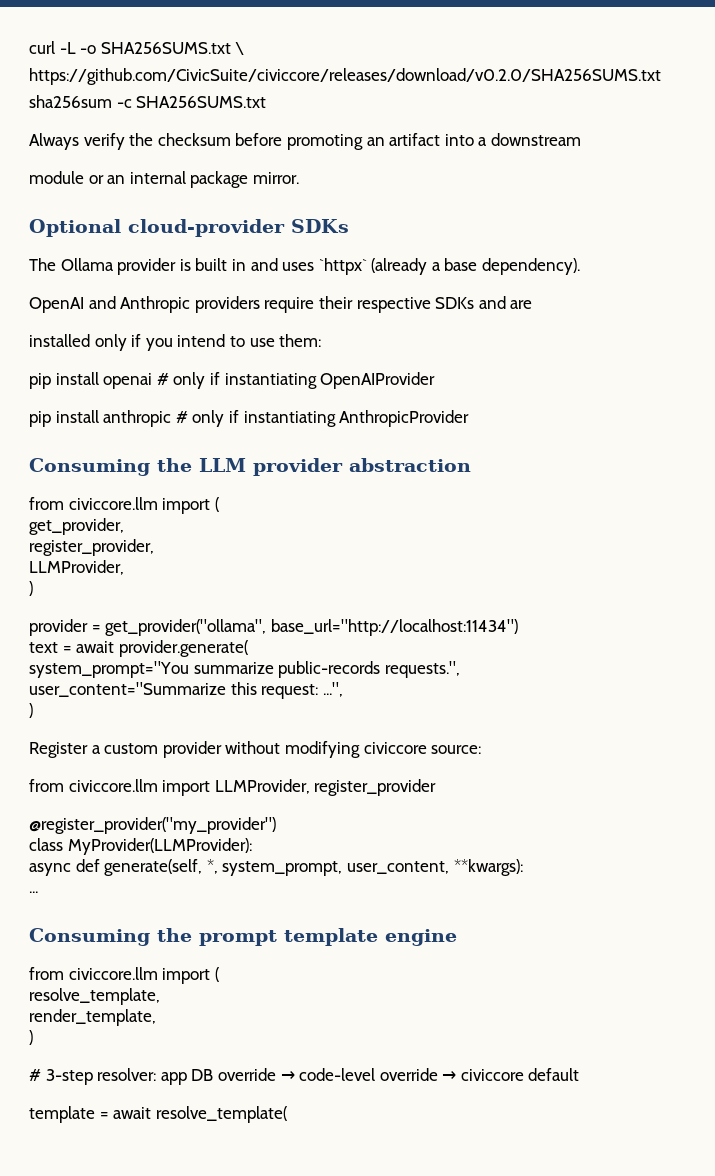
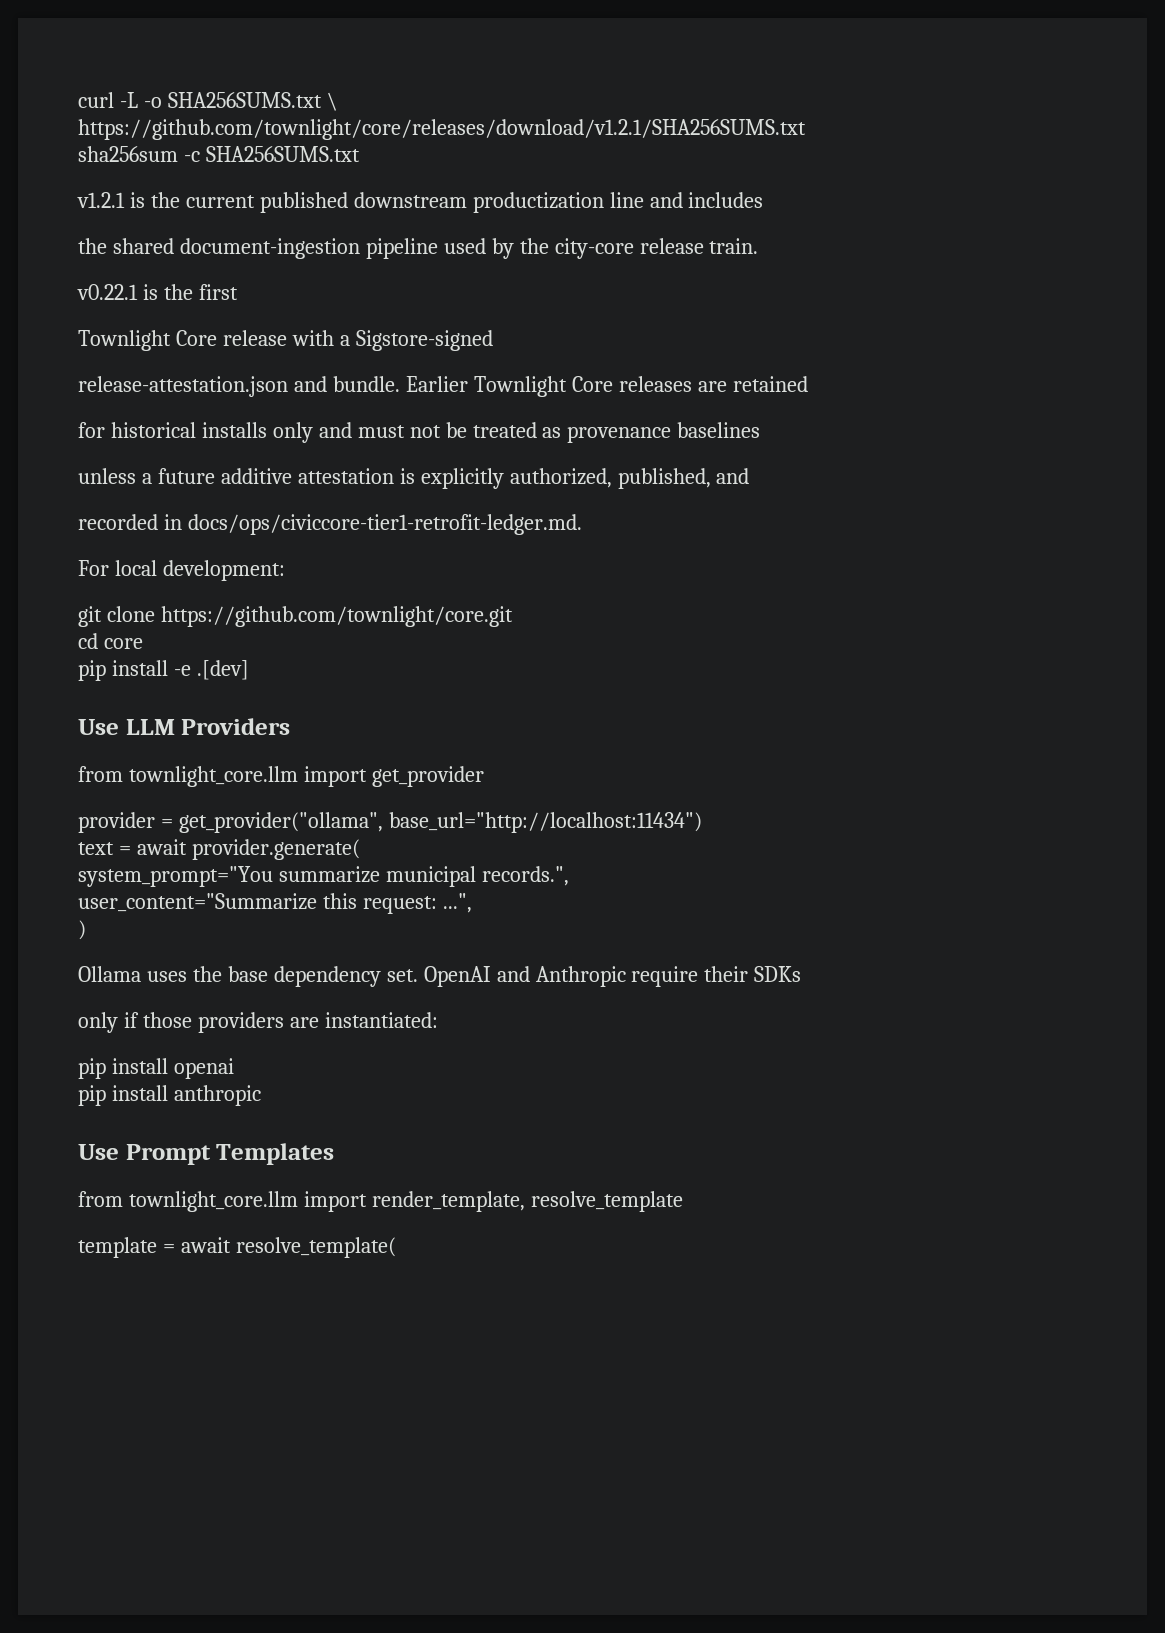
- https://github.com/CivicSuite/civiccore/releases/download/v0.2.0/SHA256SUMS.txt
+ https://github.com/townlight/core/releases/download/v1.2.1/SHA256SUMS.txt
- Always verify the checksum before promoting an artifact into a downstream
- module or an internal package mirror.
- Optional cloud-provider SDKs
- The Ollama provider is built in and uses `httpx` (already a base dependency).
- OpenAI and Anthropic providers require their respective SDKs and are
- installed only if you intend to use them:
- pip install openai # only if instantiating OpenAIProvider
- pip install anthropic # only if instantiating AnthropicProvider
- Consuming the LLM provider abstraction
- from civiccore.llm import (
- get_provider,
- register_provider,
- LLMProvider,
- )
+ v1.2.1 is the current published downstream productization line and includes
+ the shared document-ingestion pipeline used by the city-core release train.
+ v0.22.1 is the first
+ Townlight Core release with a Sigstore-signed
+ release-attestation.json and bundle. Earlier Townlight Core releases are retained
+ for historical installs only and must not be treated as provenance baselines
+ unless a future additive attestation is explicitly authorized, published, and
+ recorded in docs/ops/civiccore-tier1-retrofit-ledger.md.
+ For local development:
+ git clone https://github.com/townlight/core.git
+ cd core
+ pip install -e .[dev]
+ Use LLM Providers
+ from townlight_core.llm import get_provider
- system_prompt="You summarize public-records requests.",
+ system_prompt="You summarize municipal records.",
- Register a custom provider without modifying civiccore source:
- from civiccore.llm import LLMProvider, register_provider
- @register_provider("my_provider")
- class MyProvider(LLMProvider):
- async def generate(self, *, system_prompt, user_content, **kwargs):
- ...
- Consuming the prompt template engine
- from civiccore.llm import (
- resolve_template,
- render_template,
- )
- # 3-step resolver: app DB override → code-level override → civiccore default
+ Ollama uses the base dependency set. OpenAI and Anthropic require their SDKs
+ only if those providers are instantiated:
+ pip install openai
+ pip install anthropic
+ Use Prompt Templates
+ from townlight_core.llm import render_template, resolve_template

